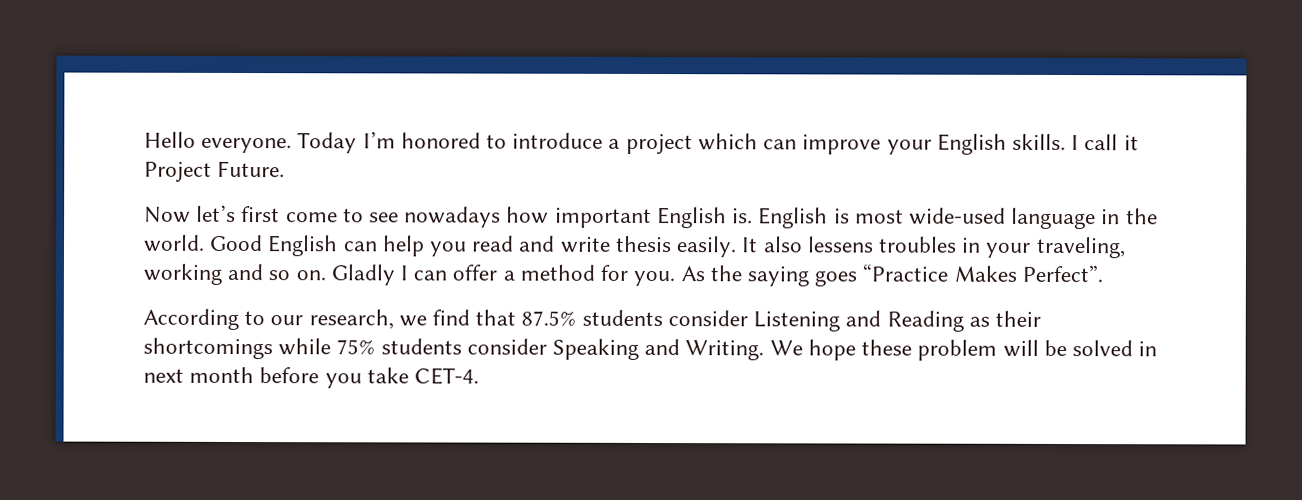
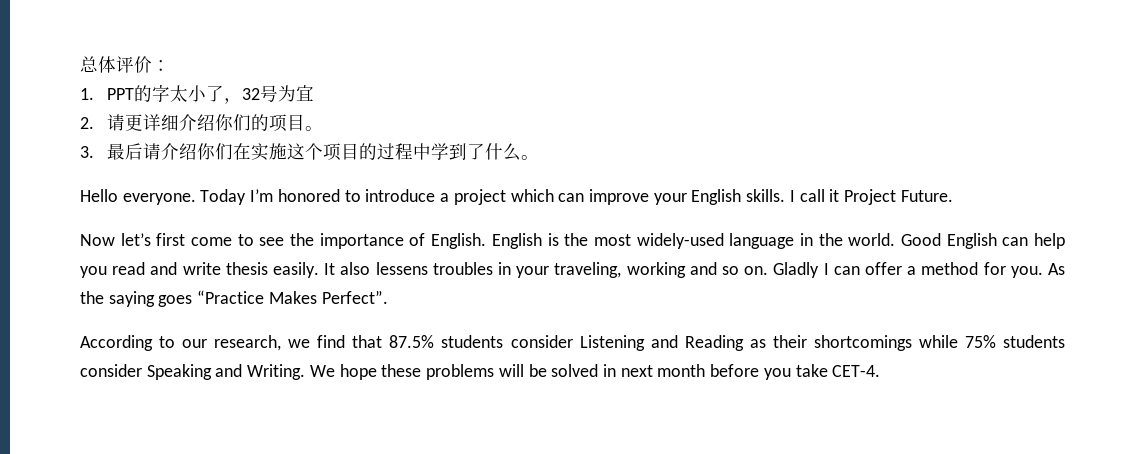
+ 总体评价：
+ 1. PPT的字太小了，32号为宜
+ 2.请更详细介绍你们的项目。
+ 3.最后请介绍你们在实施这个项目的过程中学到了什么。
- Now let’s first come to see nowadays how important English is. English is most wide-used language in the world.
+ Now let’s first come to see the importance of English. English is the most widely-used language in the world.
- We hope these problem will be solved in next month before you take CET-4.
+ We hope these problems will be solved in next month before you take CET-4.

